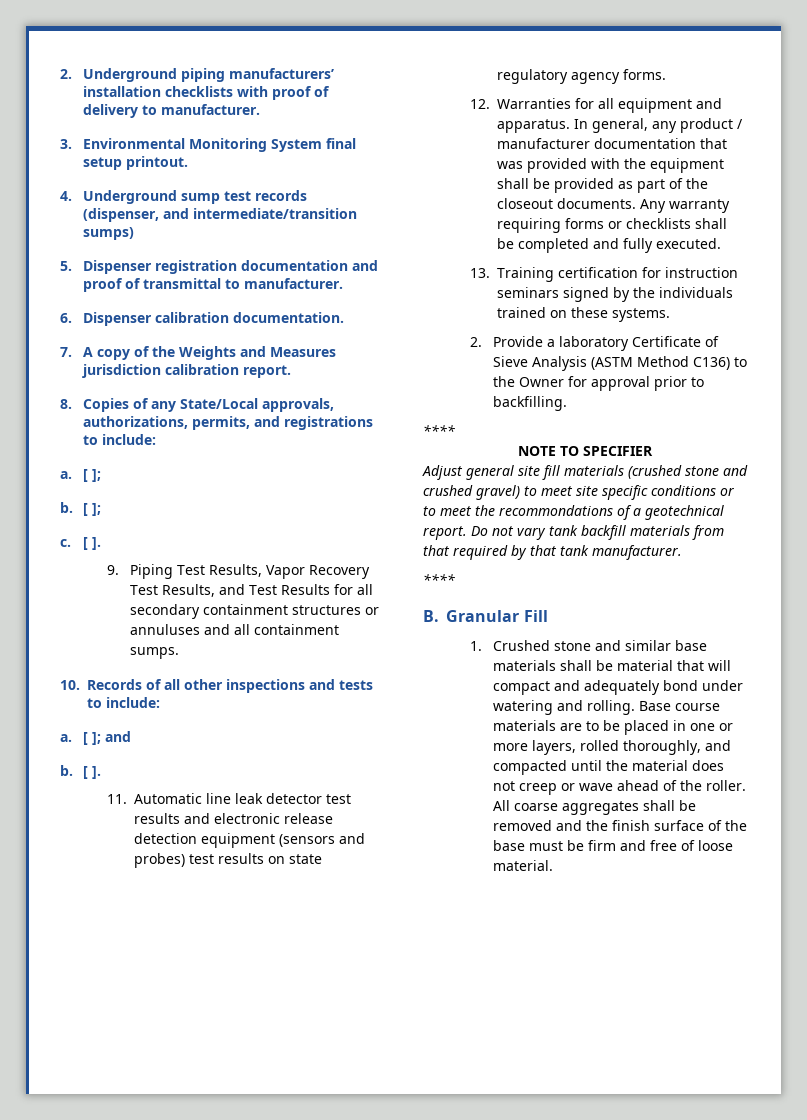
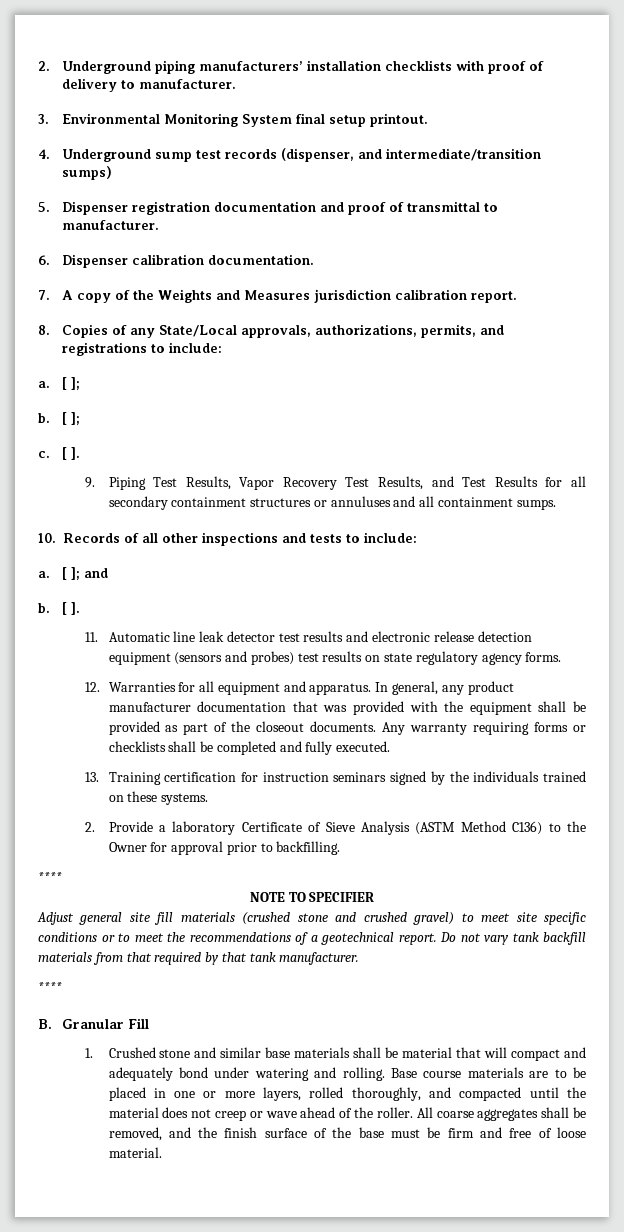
- In general, any product / manufacturer documentation that was provided with the equipment shall be provided as part of the closeout documents.
+ In general, any product manufacturer documentation that was provided with the equipment shall be provided as part of the closeout documents.
- Adjust general site fill materials (crushed stone and crushed gravel) to meet site specific conditions or to meet the recommondations of a geotechnical report.
+ Adjust general site fill materials (crushed stone and crushed gravel) to meet site specific conditions or to meet the recommendations of a geotechnical report.
- All coarse aggregates shall be removed and the finish surface of the base must be firm and free of loose material.
+ All coarse aggregates shall be removed, and the finish surface of the base must be firm and free of loose material.

